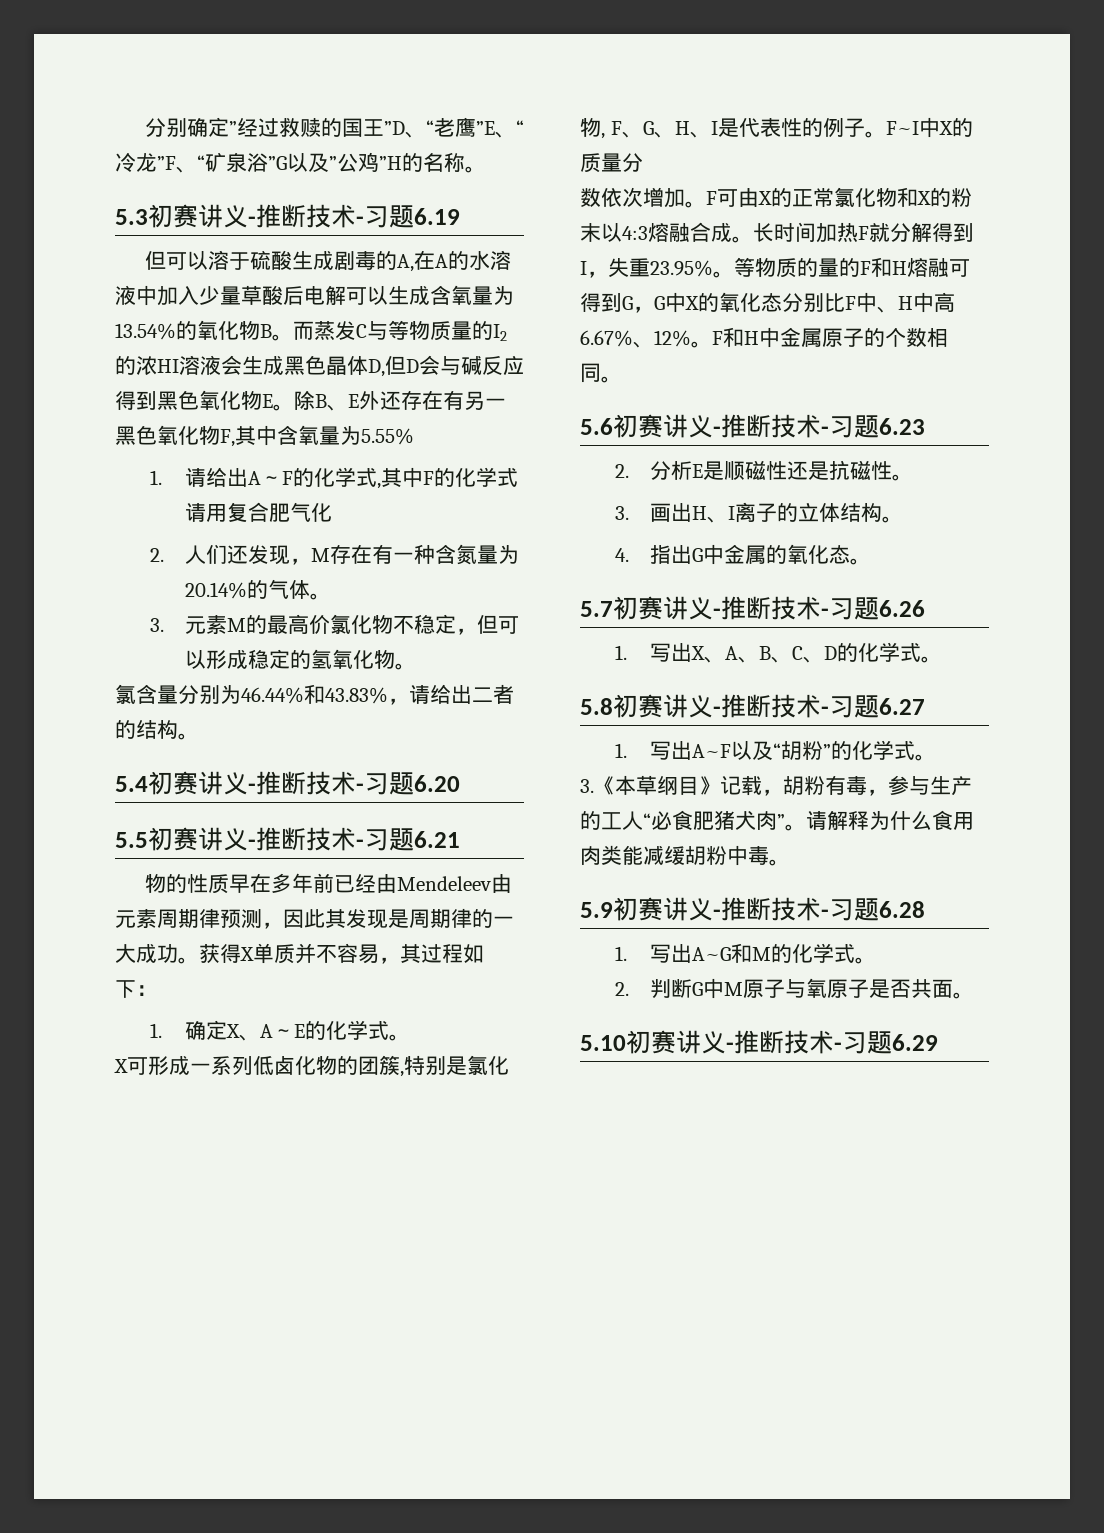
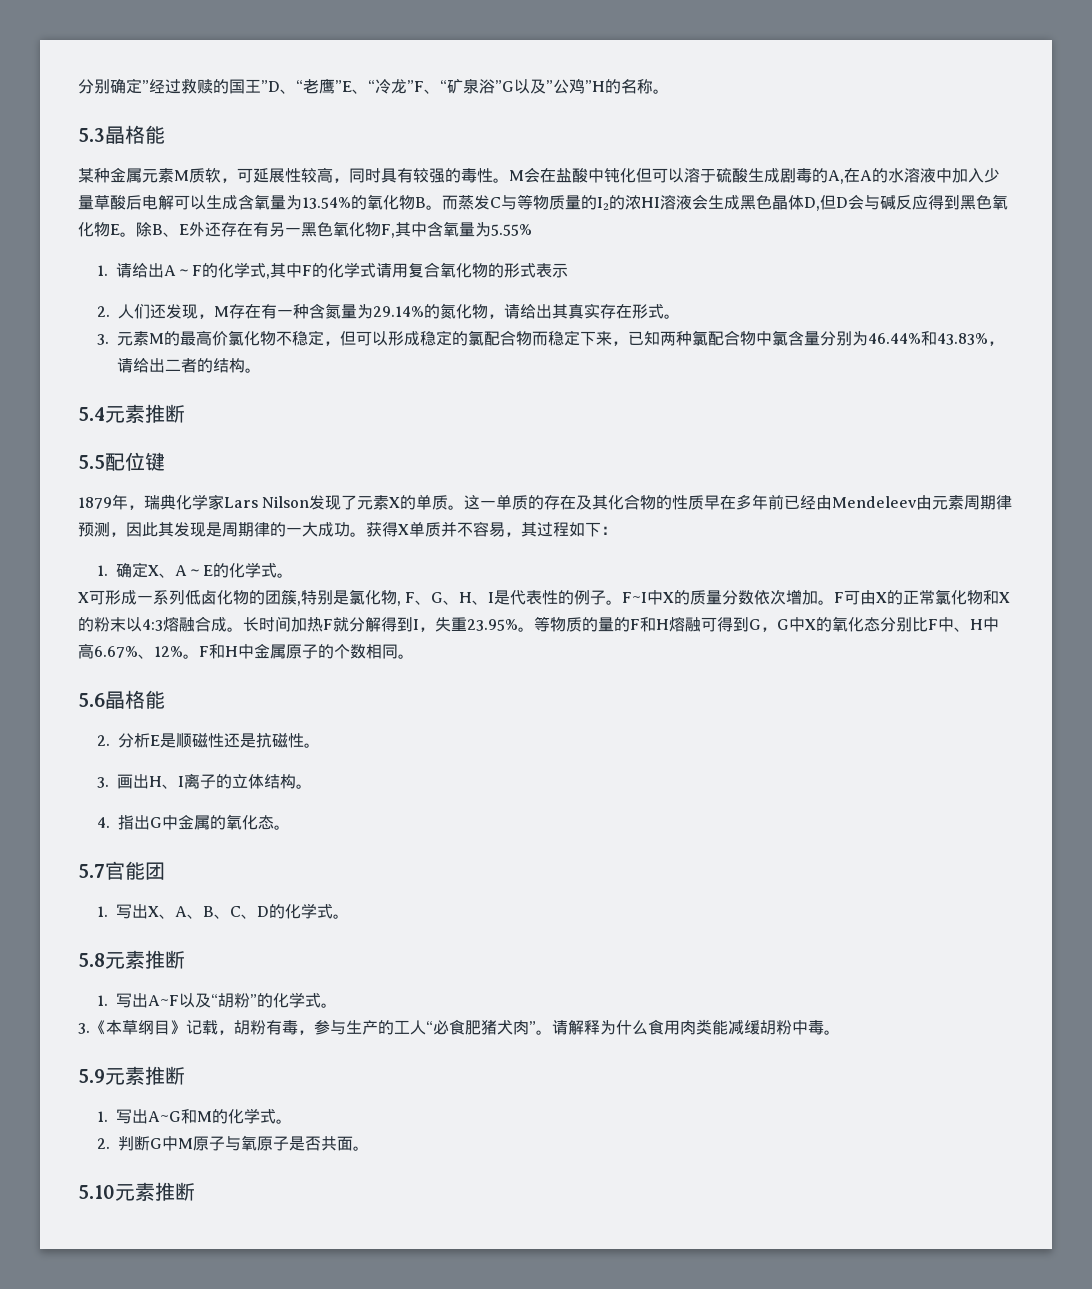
- 5.3初赛讲义-推断技术-习题6.19
- 但可以溶于硫酸生成剧毒的A,在A的水溶液中加入少量草酸后电解可以生成含氧量为13.54%的氧化物B。
+ 5.3晶格能
+ 某种金属元素M质软，可延展性较高，同时具有较强的毒性。M会在盐酸中钝化但可以溶于硫酸生成剧毒的A,在A的水溶液中加入少量草酸后电解可以生成含氧量为13.54%的氧化物B。
- 1.请给出A～F的化学式,其中F的化学式请用复合肥气化
+ 1.请给出A～F的化学式,其中F的化学式请用复合氧化物的形式表示
- 2.人们还发现，M存在有一种含氮量为20.14%的气体。
+ 2.人们还发现，M存在有一种含氮量为29.14%的氮化物，请给出其真实存在形式。
- 3.元素M的最高价氯化物不稳定，但可以形成稳定的氢氧化物。
- 氯含量分别为46.44%和43.83%，请给出二者的结构。
+ 3.元素M的最高价氯化物不稳定，但可以形成稳定的氯配合物而稳定下来，已知两种氯配合物中氯含量分别为46.44%和43.83%，请给出二者的结构。
- 5.4初赛讲义-推断技术-习题6.20
- 5.5初赛讲义-推断技术-习题6.21
- 物的性质早在多年前已经由Mendeleev由元素周期律预测，因此其发现是周期律的一大成功。
+ 5.4元素推断
+ 5.5配位键
+ 1879年，瑞典化学家Lars Nilson发现了元素X的单质。这一单质的存在及其化合物的性质早在多年前已经由Mendeleev由元素周期律预测，因此其发现是周期律的一大成功。
- F~I中X的质量分
- 数依次增加。
+ F~I中X的质量分数依次增加。
- 5.6初赛讲义-推断技术-习题6.23
+ 5.6晶格能
- 5.7初赛讲义-推断技术-习题6.26
+ 5.7官能团
- 5.8初赛讲义-推断技术-习题6.27
+ 5.8元素推断
- 5.9初赛讲义-推断技术-习题6.28
+ 5.9元素推断
- 5.10初赛讲义-推断技术-习题6.29
+ 5.10元素推断

